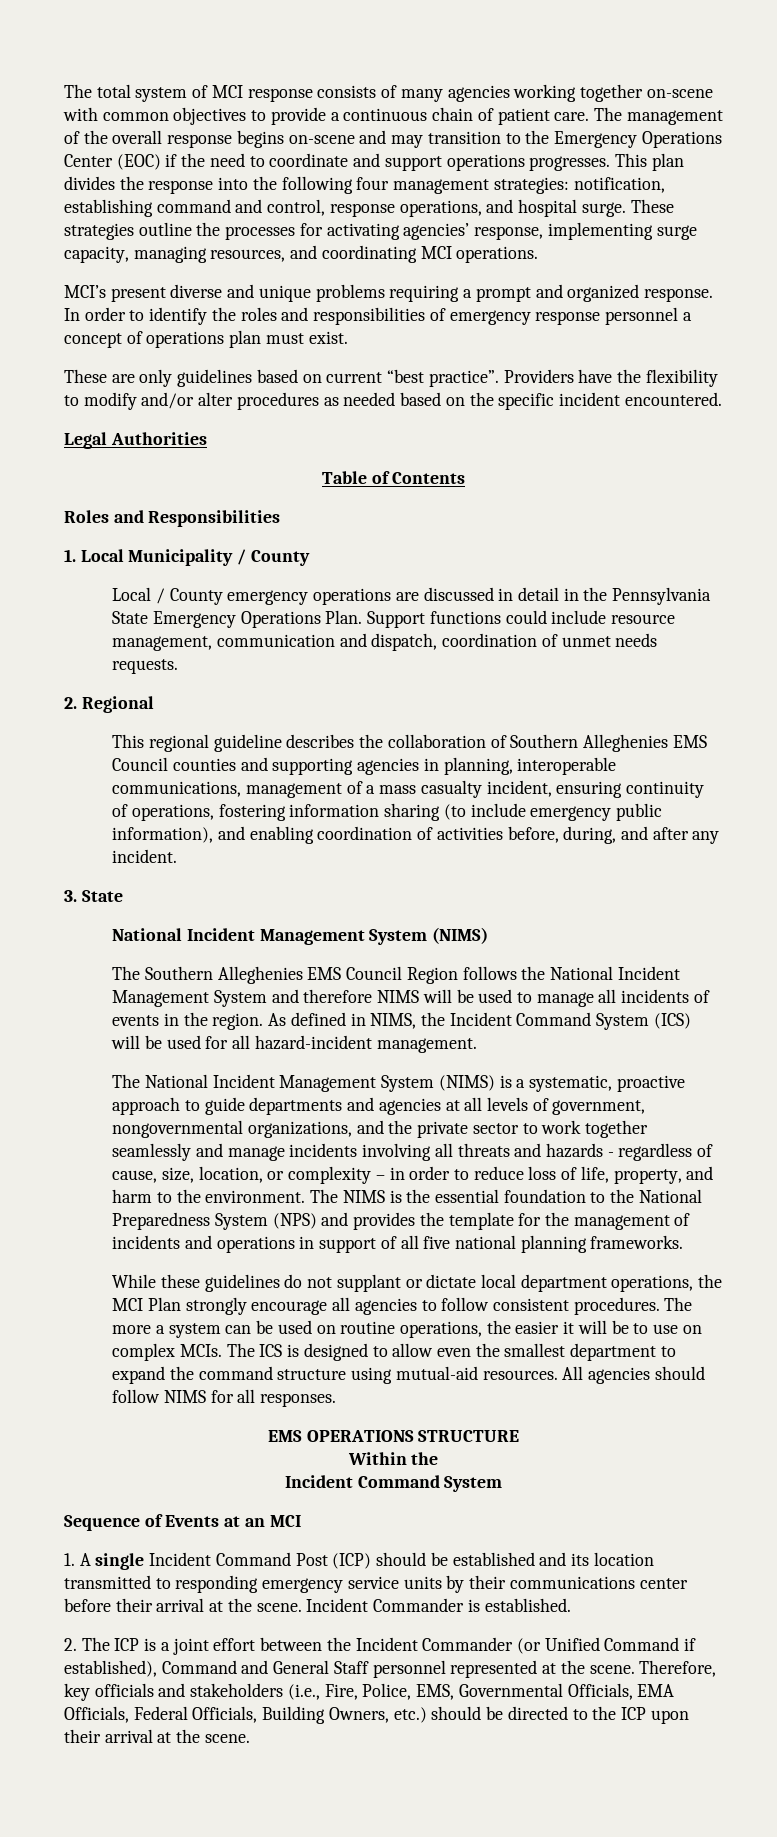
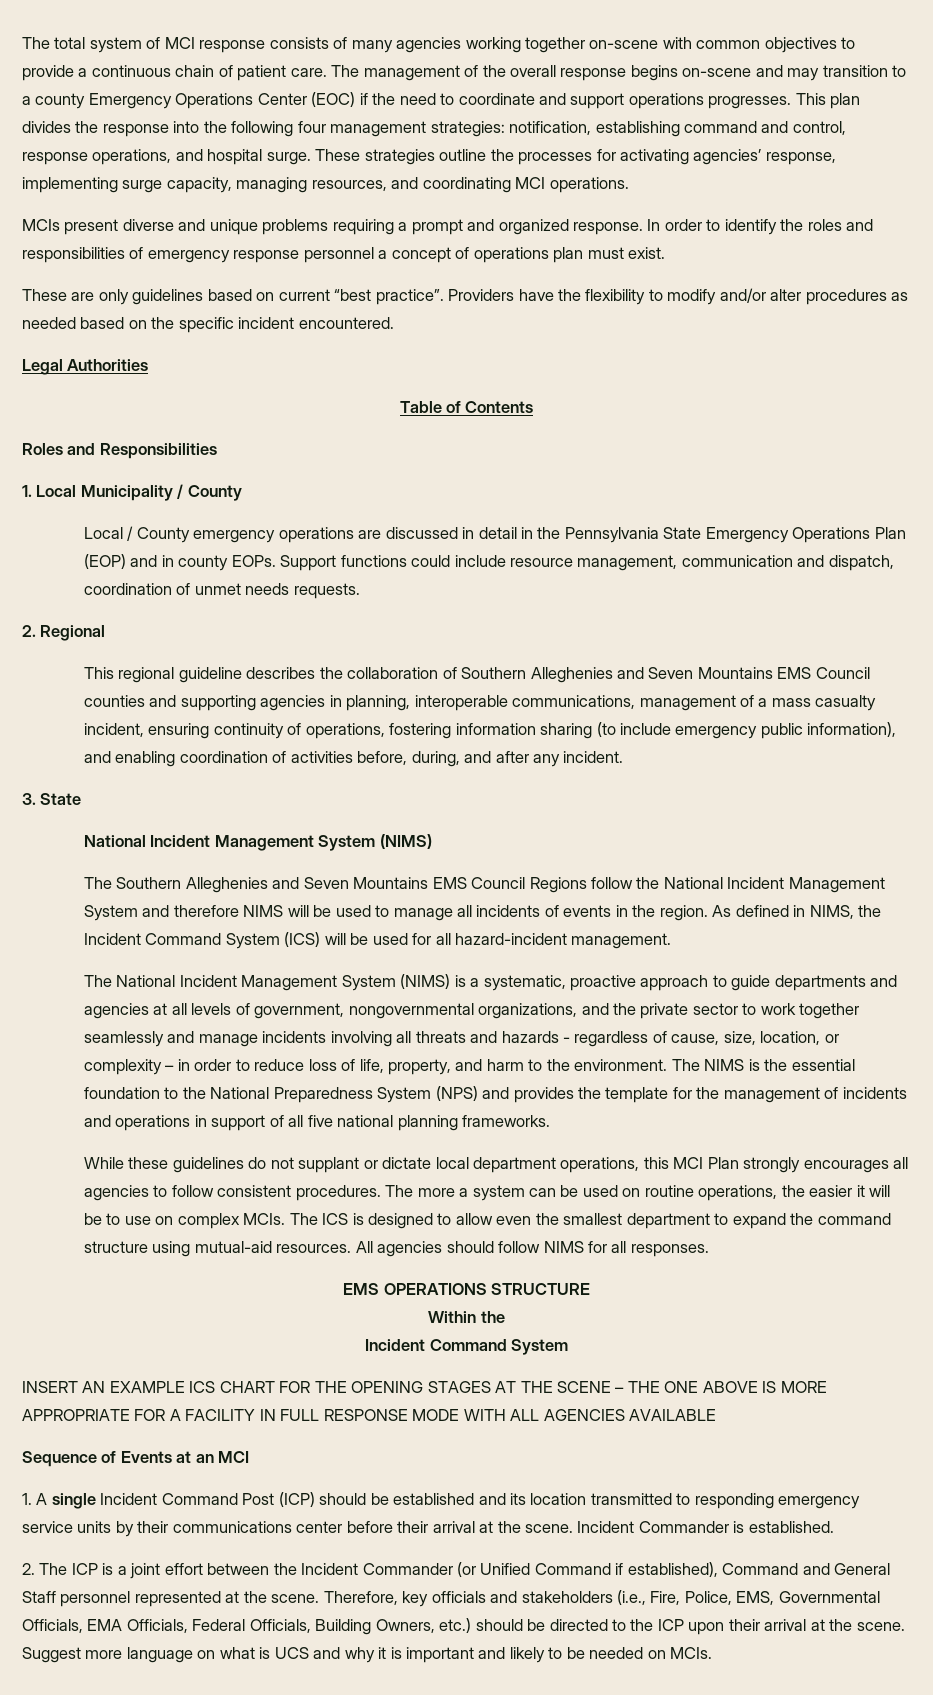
- The management of the overall response begins on-scene and may transition to the Emergency Operations Center (EOC) if the need to coordinate and support operations progresses.
+ The management of the overall response begins on-scene and may transition to a county Emergency Operations Center (EOC) if the need to coordinate and support operations progresses.
- MCI’s present diverse and unique problems requiring a prompt and organized response.
+ MCIs present diverse and unique problems requiring a prompt and organized response.
- Local / County emergency operations are discussed in detail in the Pennsylvania State Emergency Operations Plan.
+ Local / County emergency operations are discussed in detail in the Pennsylvania State Emergency Operations Plan (EOP) and in county EOPs.
- This regional guideline describes the collaboration of Southern Alleghenies EMS Council counties and supporting agencies in planning, interoperable communications, management of a mass casualty incident, ensuring continuity of operations, fostering information sharing (to include emergency public information), and enabling coordination of activities before, during, and after any incident.
+ This regional guideline describes the collaboration of Southern Alleghenies and Seven Mountains EMS Council counties and supporting agencies in planning, interoperable communications, management of a mass casualty incident, ensuring continuity of operations, fostering information sharing (to include emergency public information), and enabling coordination of activities before, during, and after any incident.
- The Southern Alleghenies EMS Council Region follows the National Incident Management System and therefore NIMS will be used to manage all incidents of events in the region.
+ The Southern Alleghenies and Seven Mountains EMS Council Regions follow the National Incident Management System and therefore NIMS will be used to manage all incidents of events in the region.
- While these guidelines do not supplant or dictate local department operations, the MCI Plan strongly encourage all agencies to follow consistent procedures.
+ While these guidelines do not supplant or dictate local department operations, this MCI Plan strongly encourages all agencies to follow consistent procedures.
+ INSERT AN EXAMPLE ICS CHART FOR THE OPENING STAGES AT THE SCENE – THE ONE ABOVE IS MORE APPROPRIATE FOR A FACILITY IN FULL RESPONSE MODE WITH ALL AGENCIES AVAILABLE
+ Suggest more language on what is UCS and why it is important and likely to be needed on MCIs.

